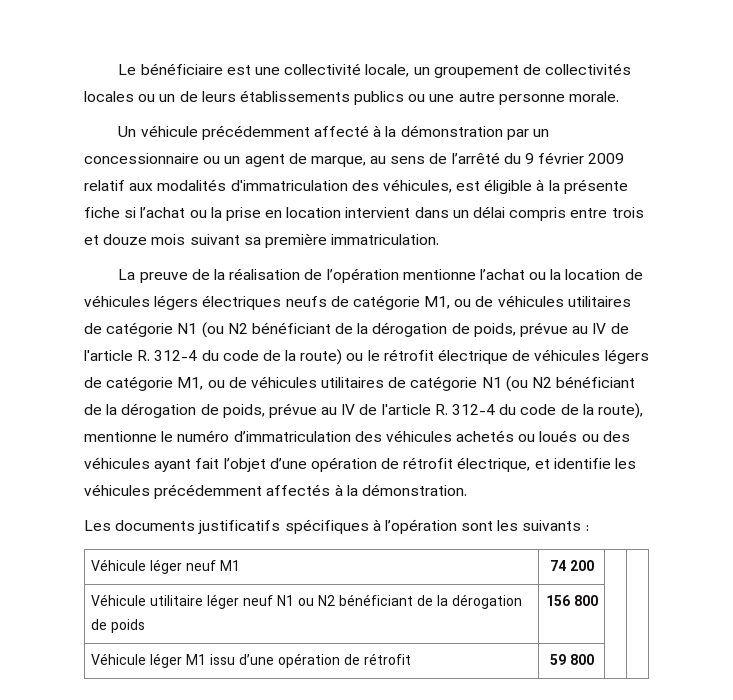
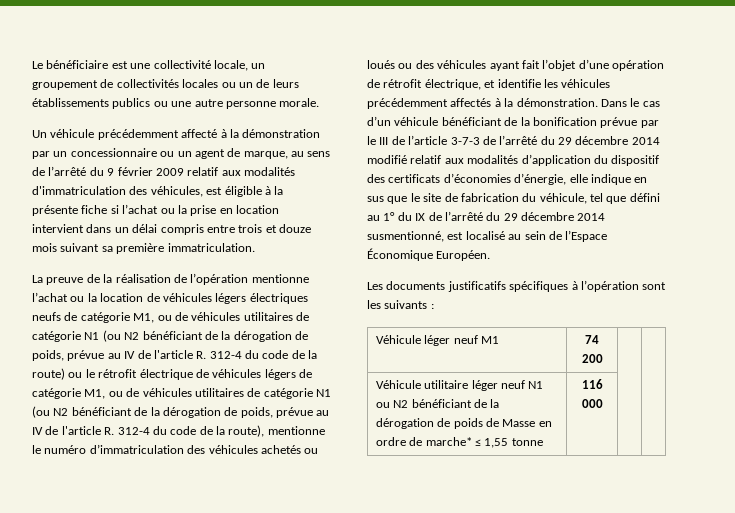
+ Dans le cas d’un véhicule bénéficiant de la bonification prévue par le III de l’article 3-7-3 de l’arrêté du 29 décembre 2014 modifié relatif aux modalités d’application du dispositif des certificats d’économies d’énergie, elle indique en sus que le site de fabrication du véhicule, tel que défini au 1° du IX de l’arrêté du 29 décembre 2014 susmentionné, est localisé au sein de l’Espace Économique Européen.
- Véhicule utilitaire léger neuf N1 ou N2 bénéficiant de la dérogation de poids | 156 800 | |
- Véhicule léger M1 issu d’une opération de rétrofit | 59 800 | |
+ Véhicule utilitaire léger neuf N1 ou N2 bénéficiant de la dérogation de poids de Masse en ordre de marche* ≤ 1,55 tonne | 116 000 | |

